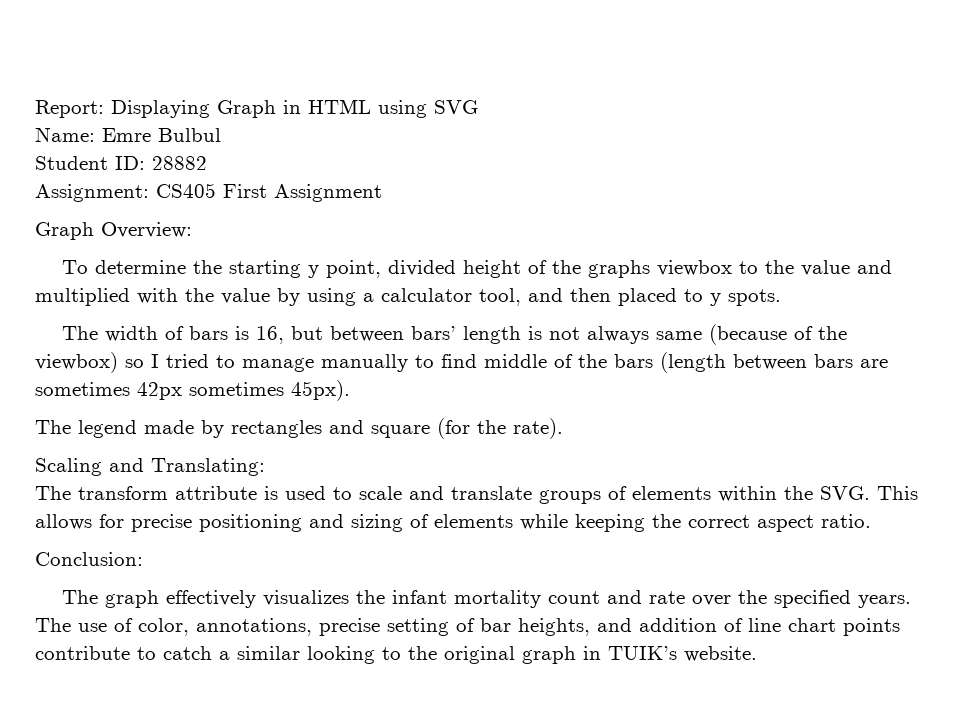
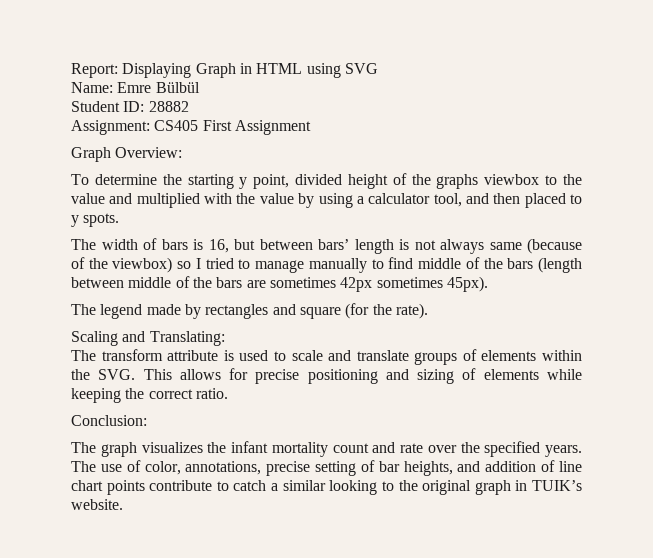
- Name: Emre Bulbul
+ Name: Emre Bülbül
- The width of bars is 16, but between bars’ length is not always same (because of the viewbox) so I tried to manage manually to find middle of the bars (length between bars are sometimes 42px sometimes 45px).
+ The width of bars is 16, but between bars’ length is not always same (because of the viewbox) so I tried to manage manually to find middle of the bars (length between middle of the bars are sometimes 42px sometimes 45px).
- The transform attribute is used to scale and translate groups of elements within the SVG. This allows for precise positioning and sizing of elements while keeping the correct aspect ratio.
+ The transform attribute is used to scale and translate groups of elements within the SVG. This allows for precise positioning and sizing of elements while keeping the correct ratio.
- The graph effectively visualizes the infant mortality count and rate over the specified years.
+ The graph visualizes the infant mortality count and rate over the specified years.

